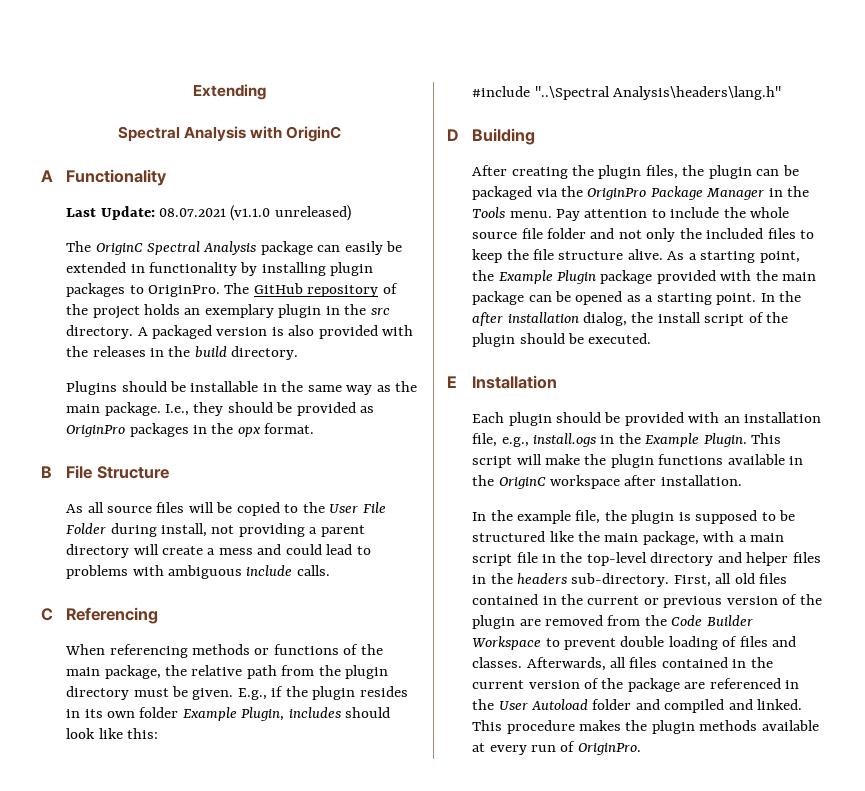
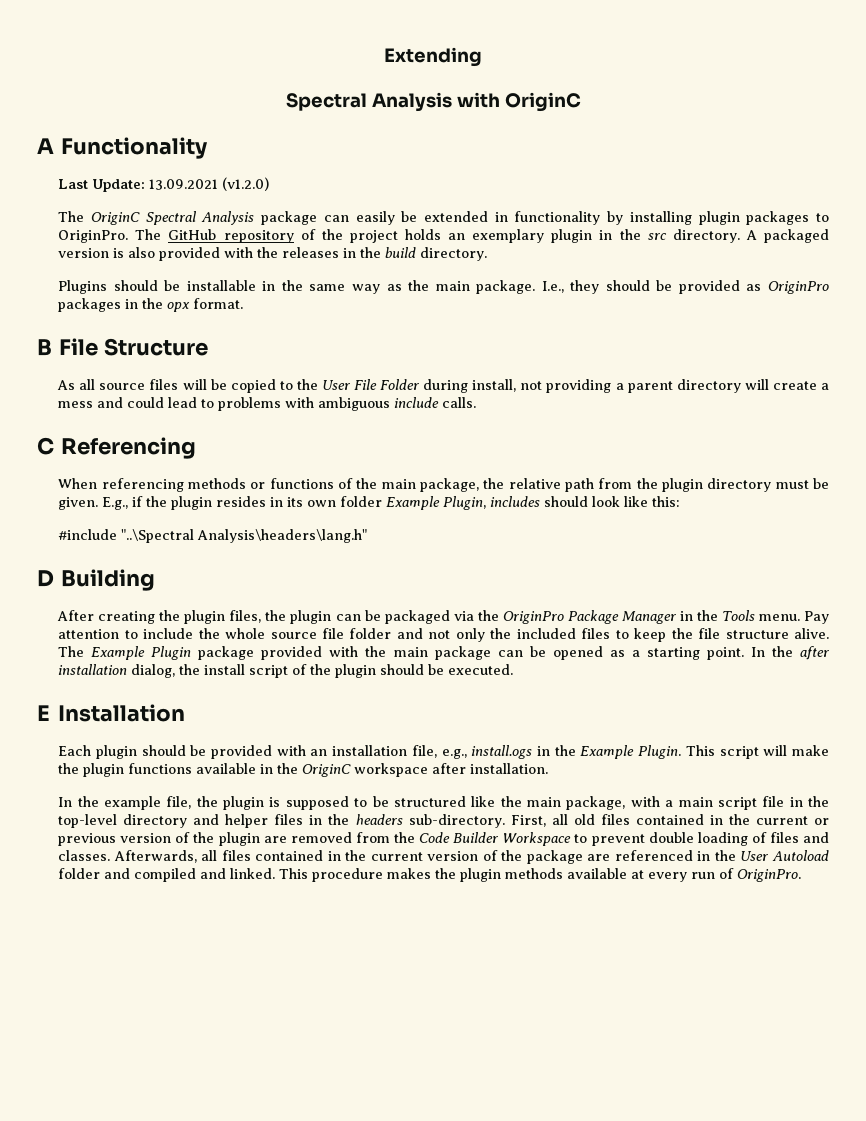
- Last Update: 08.07.2021 (v1.1.0 unreleased)
+ Last Update: 13.09.2021 (v1.2.0)
- As a starting point, the Example Plugin package provided with the main package can be opened as a starting point.
+ The Example Plugin package provided with the main package can be opened as a starting point.

